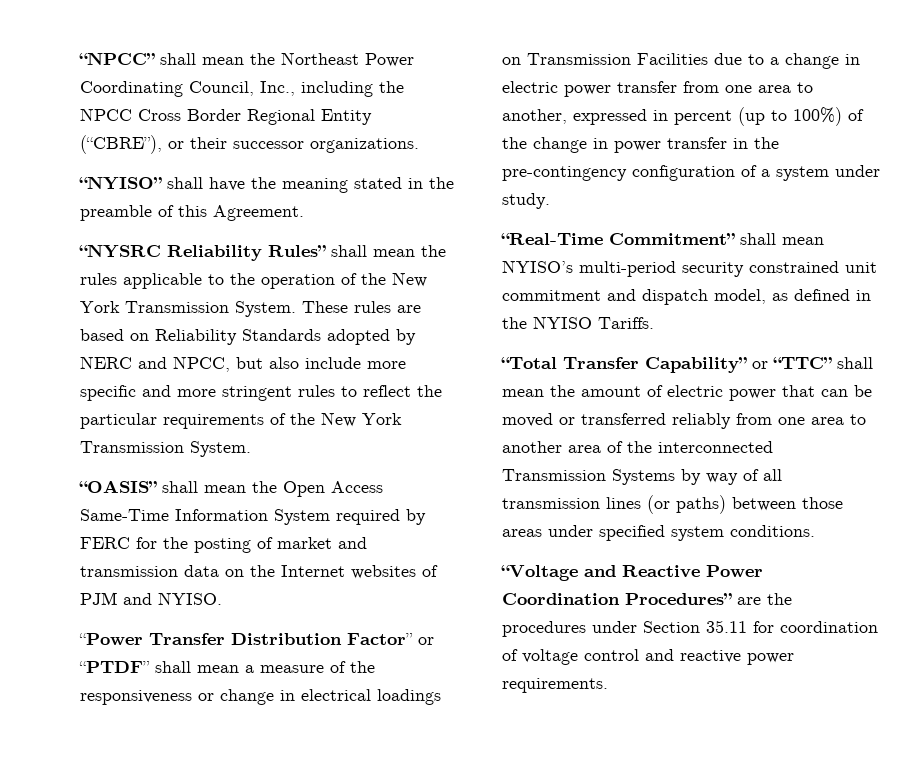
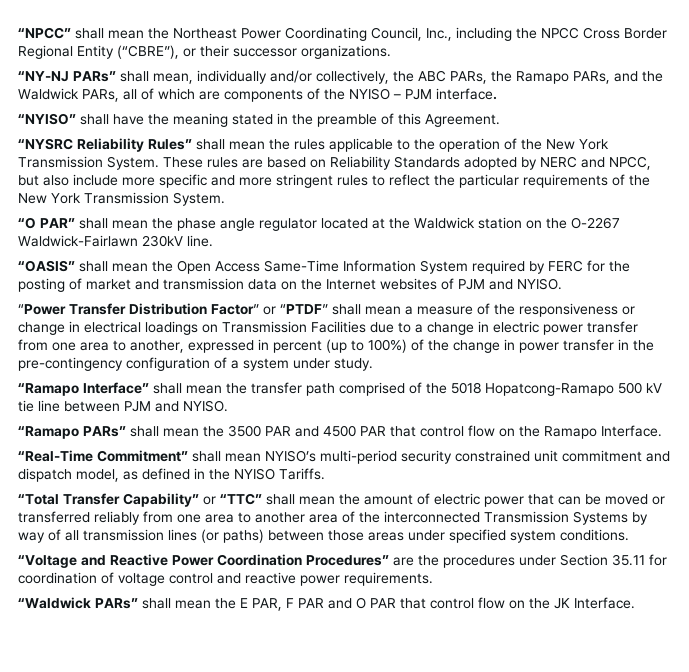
+ “NY-NJ PARs” shall mean, individually and/or collectively, the ABC PARs, the Ramapo PARs, and the Waldwick PARs, all of which are components of the NYISO – PJM interface.
+ “O PAR” shall mean the phase angle regulator located at the Waldwick station on the O-2267 Waldwick-Fairlawn 230kV line.
+ “Ramapo Interface” shall mean the transfer path comprised of the 5018 Hopatcong-Ramapo 500 kV tie line between PJM and NYISO.
+ “Ramapo PARs” shall mean the 3500 PAR and 4500 PAR that control flow on the Ramapo Interface.
+ “Waldwick PARs” shall mean the E PAR, F PAR and O PAR that control flow on the JK Interface.

